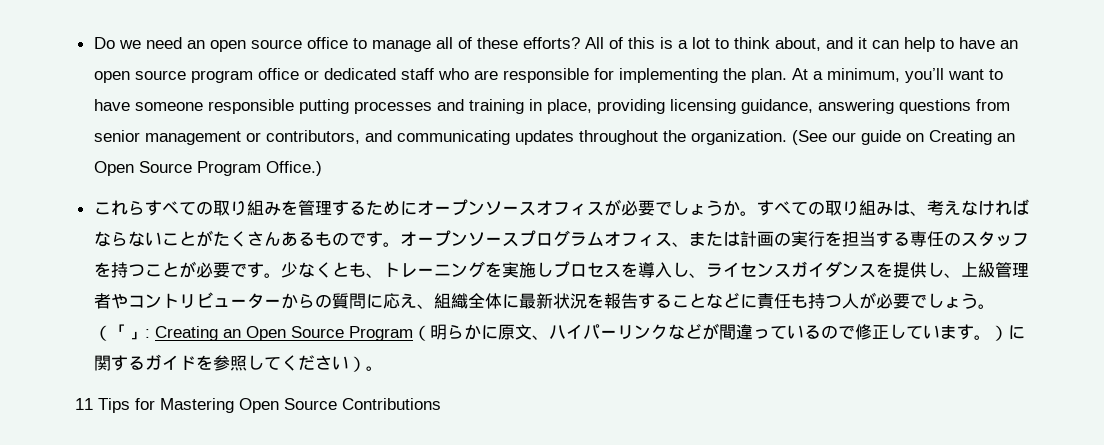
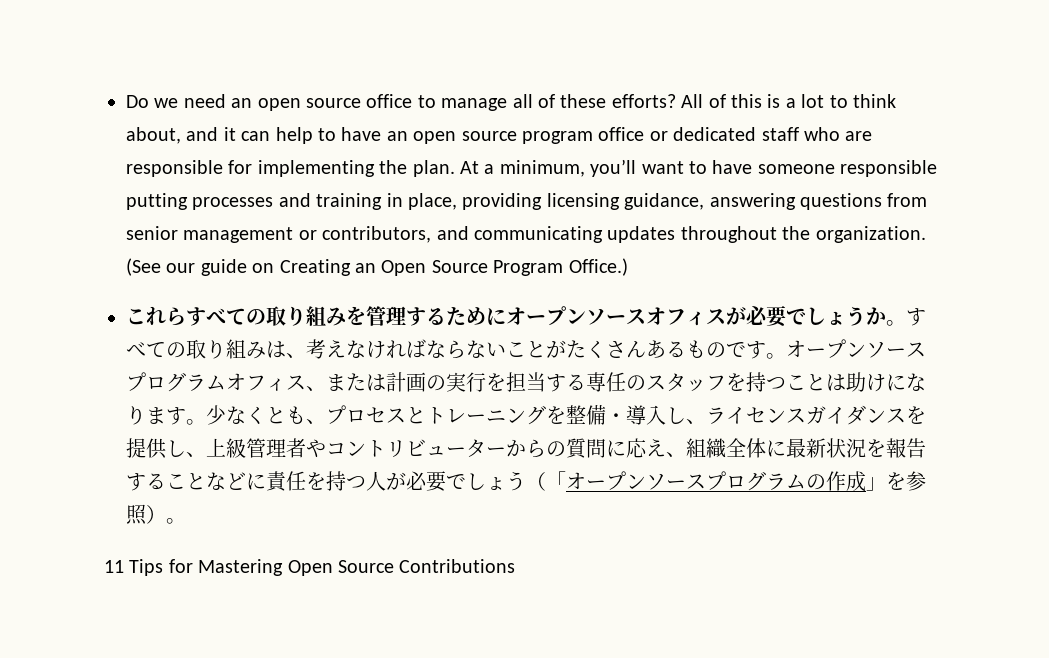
- オープンソースプログラムオフィス、または計画の実行を担当する専任のスタッフを持つことが必要です。
+ オープンソースプログラムオフィス、または計画の実行を担当する専任のスタッフを持つことは助けになります。
- 少なくとも、トレーニングを実施しプロセスを導入し、ライセンスガイダンスを提供し、上級管理者やコントリビューターからの質問に応え、組織全体に最新状況を報告することなどに責任も持つ人が必要でしょう。（「」: Creating an Open Source Program（明らかに原文、ハイパーリンクなどが間違っているので修正しています。）に関するガイドを参照してください）。
+ 少なくとも、プロセスとトレーニングを整備・導入し、ライセンスガイダンスを提供し、上級管理者やコントリビューターからの質問に応え、組織全体に最新状況を報告することなどに責任を持つ人が必要でしょう（「オープンソースプログラムの作成」を参照）。

